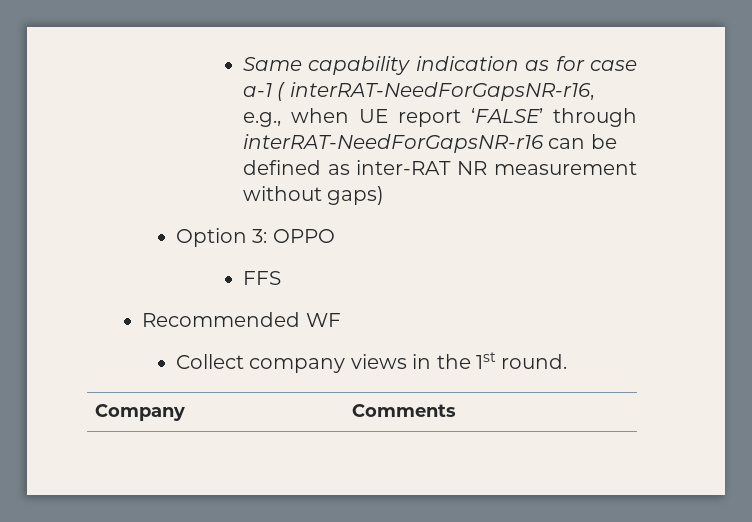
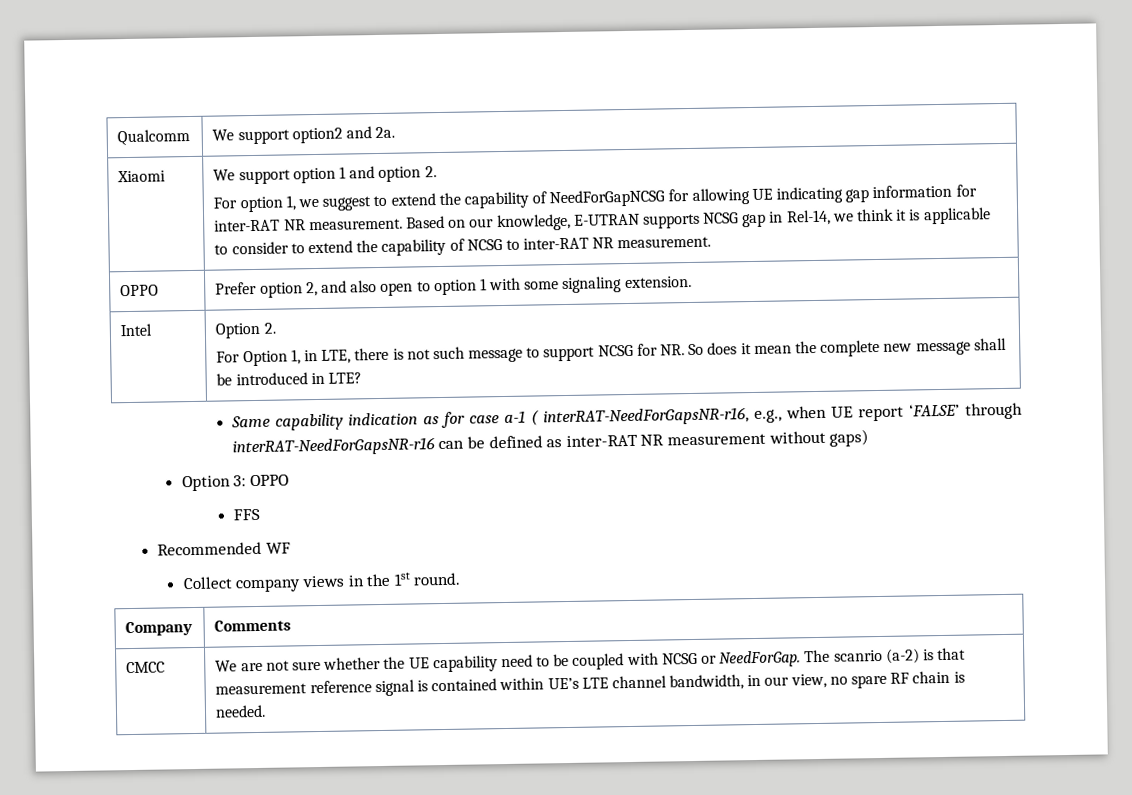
+ Qualcomm | We support option2 and 2a.
+ Xiaomi | We support option 1 and option 2.
+ For option 1, we suggest to extend the capability of NeedForGapNCSG for allowing UE indicating gap information for inter-RAT NR measurement. Based on our knowledge, E-UTRAN supports NCSG gap in Rel-14, we think it is applicable to consider to extend the capability of NCSG to inter-RAT NR measurement.
+ OPPO | Prefer option 2, and also open to option 1 with some signaling extension.
+ Intel | Option 2.
+ For Option 1, in LTE, there is not such message to support NCSG for NR. So does it mean the complete new message shall be introduced in LTE?
+ CMCC | We are not sure whether the UE capability need to be coupled with NCSG or NeedForGap. The scanrio (a-2) is that measurement reference signal is contained within UE’s LTE channel bandwidth, in our view, no spare RF chain is needed.

